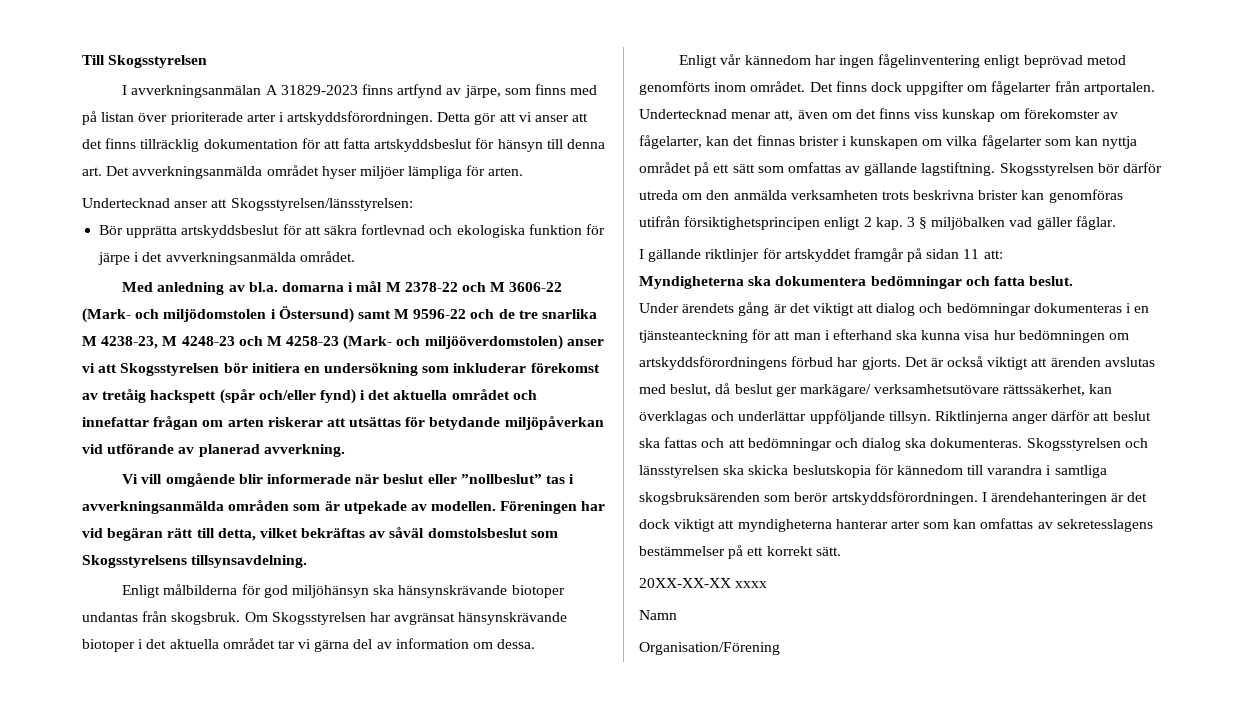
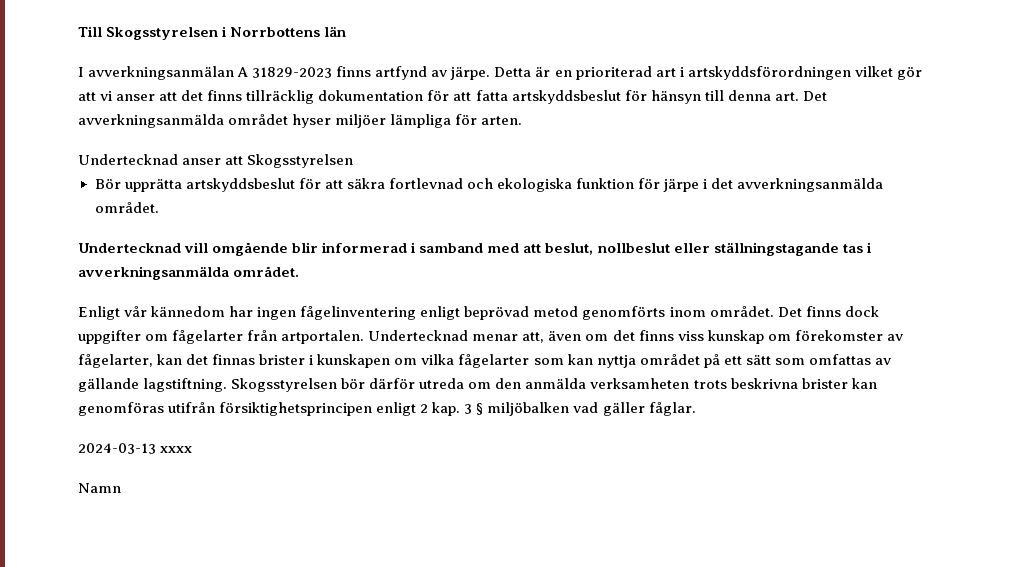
- Till Skogsstyrelsen
+ Till Skogsstyrelsen i Norrbottens län
- I avverkningsanmälan A 31829-2023 finns artfynd av järpe, som finns med på listan över prioriterade arter i artskyddsförordningen. Detta gör att vi anser att det finns tillräcklig dokumentation för att fatta artskyddsbeslut för hänsyn till denna art. Det avverkningsanmälda området hyser miljöer lämpliga för arten.
+ I avverkningsanmälan A 31829-2023 finns artfynd av järpe. Detta är en prioriterad art i artskyddsförordningen vilket gör att vi anser att det finns tillräcklig dokumentation för att fatta artskyddsbeslut för hänsyn till denna art. Det avverkningsanmälda området hyser miljöer lämpliga för arten.
- Undertecknad anser att Skogsstyrelsen/länsstyrelsen:
+ Undertecknad anser att Skogsstyrelsen
- Med anledning av bl.a. domarna i mål M 2378-22 och M 3606-22 (Mark- och miljödomstolen i Östersund) samt M 9596-22 och de tre snarlika M 4238-23, M 4248-23 och M 4258-23 (Mark- och miljööverdomstolen) anser vi att Skogsstyrelsen bör initiera en undersökning som inkluderar förekomst av tretåig hackspett (spår och/eller fynd) i det aktuella området och innefattar frågan om arten riskerar att utsättas för betydande miljöpåverkan vid utförande av planerad avverkning.
- Vi vill omgående blir informerade när beslut eller ”nollbeslut” tas i avverkningsanmälda områden som är utpekade av modellen. Föreningen har vid begäran rätt till detta, vilket bekräftas av såväl domstolsbeslut som Skogsstyrelsens tillsynsavdelning.
- Enligt målbilderna för god miljöhänsyn ska hänsynskrävande biotoper undantas från skogsbruk. Om Skogsstyrelsen har avgränsat hänsynskrävande biotoper i det aktuella området tar vi gärna del av information om dessa.
+ Undertecknad vill omgående blir informerad i samband med att beslut, nollbeslut eller ställningstagande tas i avverkningsanmälda området.
- I gällande riktlinjer för artskyddet framgår på sidan 11 att:
- Myndigheterna ska dokumentera bedömningar och fatta beslut.
- Under ärendets gång är det viktigt att dialog och bedömningar dokumenteras i en tjänsteanteckning för att man i efterhand ska kunna visa hur bedömningen om artskyddsförordningens förbud har gjorts. Det är också viktigt att ärenden avslutas med beslut, då beslut ger markägare/ verksamhetsutövare rättssäkerhet, kan överklagas och underlättar uppföljande tillsyn. Riktlinjerna anger därför att beslut ska fattas och att bedömningar och dialog ska dokumenteras. Skogsstyrelsen och länsstyrelsen ska skicka beslutskopia för kännedom till varandra i samtliga skogsbruksärenden som berör artskyddsförordningen. I ärendehanteringen är det dock viktigt att myndigheterna hanterar arter som kan omfattas av sekretesslagens bestämmelser på ett korrekt sätt.
- 20XX-XX-XX xxxx
+ 2024-03-13 xxxx
- Organisation/Förening

